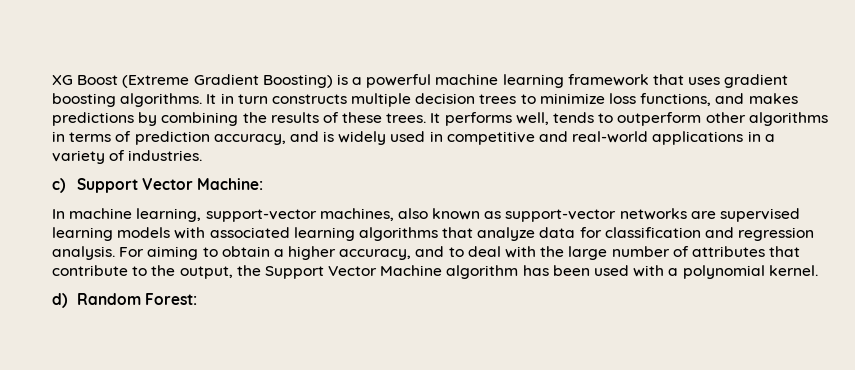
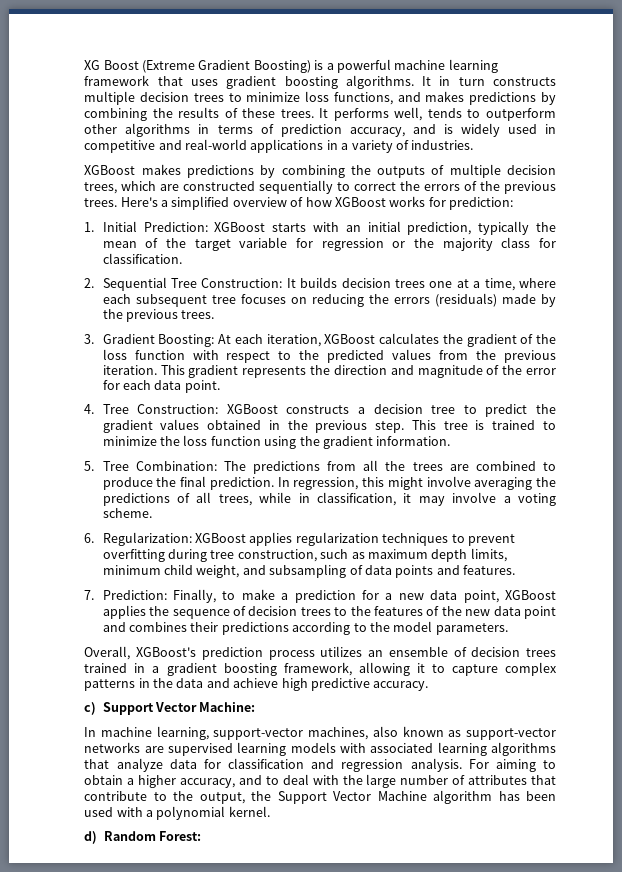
+ XGBoost makes predictions by combining the outputs of multiple decision trees, which are constructed sequentially to correct the errors of the previous trees. Here's a simplified overview of how XGBoost works for prediction:
+ 1. Initial Prediction: XGBoost starts with an initial prediction, typically the mean of the target variable for regression or the majority class for classification.
+ 2. Sequential Tree Construction: It builds decision trees one at a time, where each subsequent tree focuses on reducing the errors (residuals) made by the previous trees.
+ 3. Gradient Boosting: At each iteration, XGBoost calculates the gradient of the loss function with respect to the predicted values from the previous iteration. This gradient represents the direction and magnitude of the error for each data point.
+ 4. Tree Construction: XGBoost constructs a decision tree to predict the gradient values obtained in the previous step. This tree is trained to minimize the loss function using the gradient information.
+ 5. Tree Combination: The predictions from all the trees are combined to produce the final prediction. In regression, this might involve averaging the predictions of all trees, while in classification, it may involve a voting scheme.
+ 6. Regularization: XGBoost applies regularization techniques to prevent overfitting during tree construction, such as maximum depth limits, minimum child weight, and subsampling of data points and features.
+ 7. Prediction: Finally, to make a prediction for a new data point, XGBoost applies the sequence of decision trees to the features of the new data point and combines their predictions according to the model parameters.
+ Overall, XGBoost's prediction process utilizes an ensemble of decision trees trained in a gradient boosting framework, allowing it to capture complex patterns in the data and achieve high predictive accuracy.

